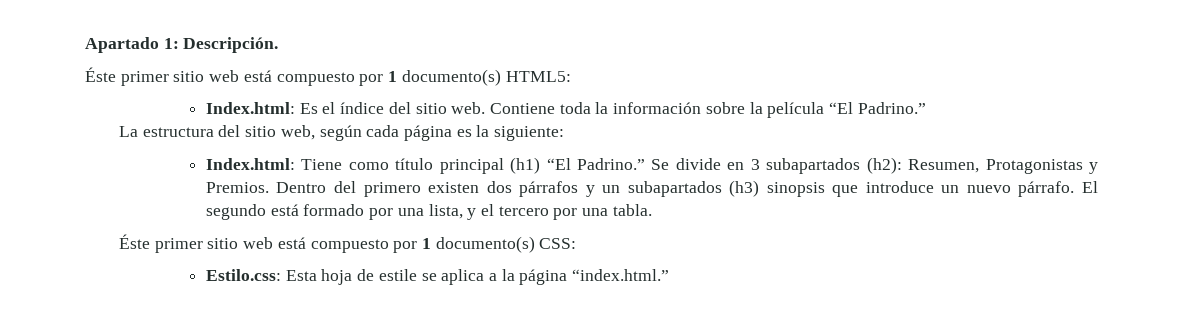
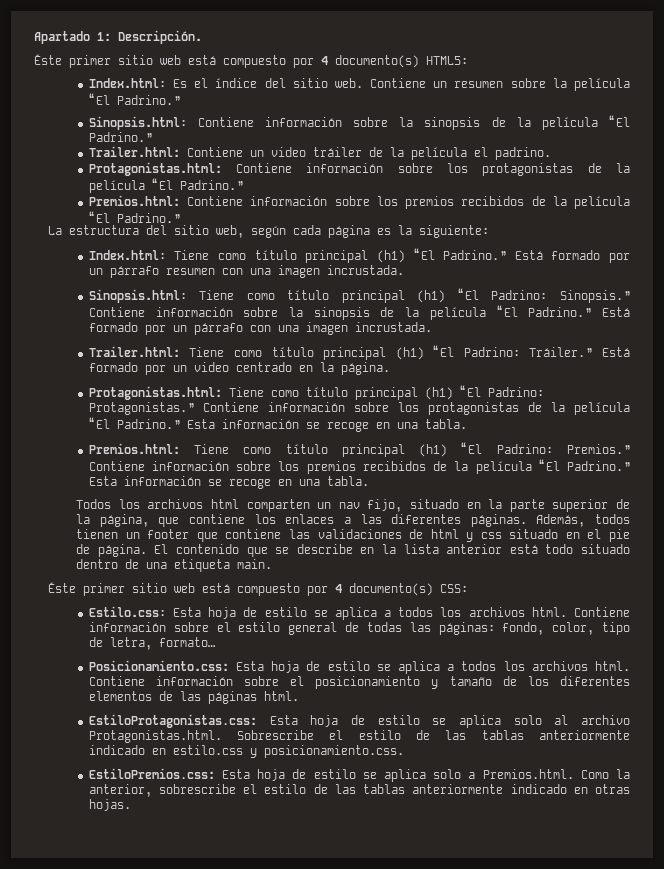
- Éste primer sitio web está compuesto por 1 documento(s) HTML5:
+ Éste primer sitio web está compuesto por 4 documento(s) HTML5:
- Contiene toda la información sobre la película “El Padrino.”
+ Contiene un resumen sobre la película “El Padrino.”
+ Sinopsis.html: Contiene información sobre la sinopsis de la película “El Padrino.”
+ Trailer.html: Contiene un video tráiler de la película el padrino.
+ Protagonistas.html: Contiene información sobre los protagonistas de la película “El Padrino.”
+ Premios.html: Contiene información sobre los premios recibidos de la película “El Padrino.”
- Se divide en 3 subapartados (h2): Resumen, Protagonistas y Premios. Dentro del primero existen dos párrafos y un subapartados (h3) sinopsis que introduce un nuevo párrafo. El segundo está formado por una lista, y el tercero por una tabla.
- Éste primer sitio web está compuesto por 1 documento(s) CSS:
+ Está formado por un párrafo resumen con una imagen incrustada.
+ Sinopsis.html: Tiene como título principal (h1) “El Padrino: Sinopsis.” Contiene información sobre la sinopsis de la película “El Padrino.” Está formado por un párrafo con una imagen incrustada.
+ Trailer.html: Tiene como título principal (h1) “El Padrino: Tráiler.” Está formado por un video centrado en la página.
+ Protagonistas.html: Tiene como título principal (h1) “El Padrino: Protagonistas.” Contiene información sobre los protagonistas de la película “El Padrino.” Esta información se recoge en una tabla.
+ Premios.html: Tiene como título principal (h1) “El Padrino: Premios.” Contiene información sobre los premios recibidos de la película “El Padrino.” Esta información se recoge en una tabla.
+ Todos los archivos html comparten un nav fijo, situado en la parte superior de la página, que contiene los enlaces a las diferentes páginas. Además, todos tienen un footer que contiene las validaciones de html y css situado en el pie de página. El contenido que se describe en la lista anterior está todo situado dentro de una etiqueta main.
+ Éste primer sitio web está compuesto por 4 documento(s) CSS:
- Estilo.css: Esta hoja de estile se aplica a la página “index.html.”
+ Estilo.css: Esta hoja de estilo se aplica a todos los archivos html. Contiene información sobre el estilo general de todas las páginas: fondo, color, tipo de letra, formato…
+ Posicionamiento.css: Esta hoja de estilo se aplica a todos los archivos html. Contiene información sobre el posicionamiento y tamaño de los diferentes elementos de las páginas html.
+ EstiloProtagonistas.css: Esta hoja de estilo se aplica solo al archivo Protagonistas.html. Sobrescribe el estilo de las tablas anteriormente indicado en estilo.css y posicionamiento.css.
+ EstiloPremios.css: Esta hoja de estilo se aplica solo a Premios.html. Como la anterior, sobrescribe el estilo de las tablas anteriormente indicado en otras hojas.

